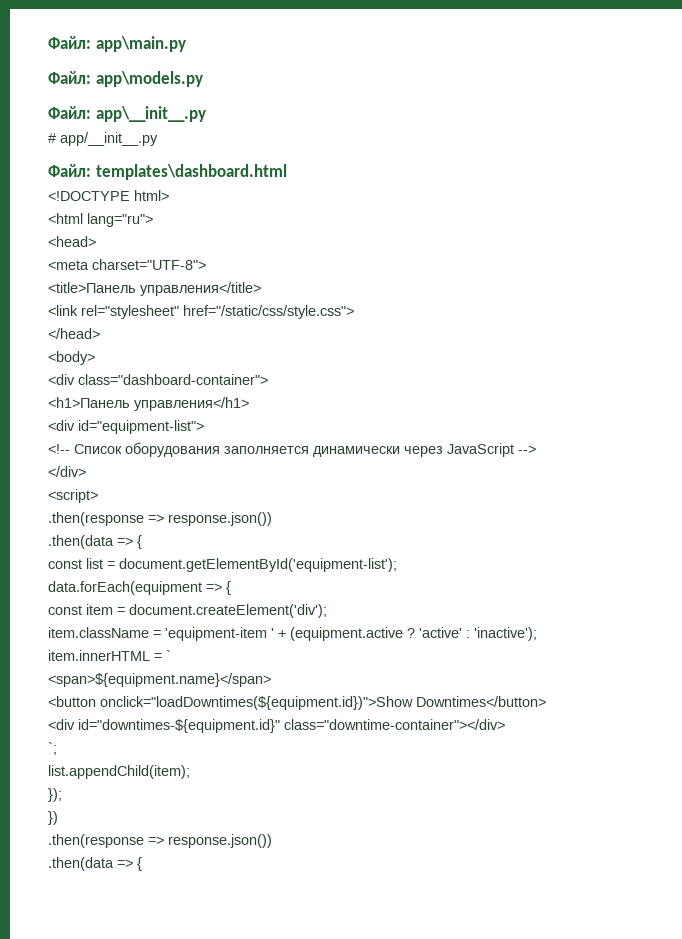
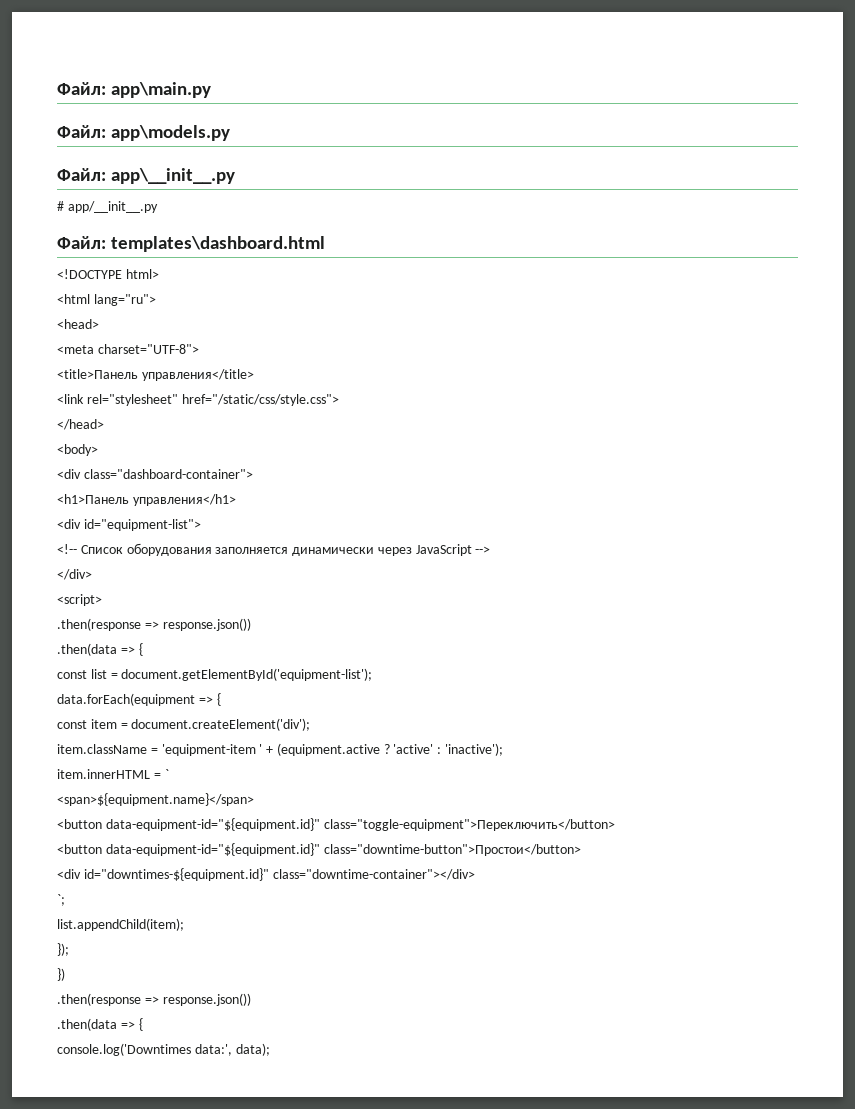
- <button onclick="loadDowntimes(${equipment.id})">Show Downtimes</button>
+ <button data-equipment-id="${equipment.id}" class="toggle-equipment">Переключить</button>
+ <button data-equipment-id="${equipment.id}" class="downtime-button">Простои</button>
+ console.log('Downtimes data:', data);

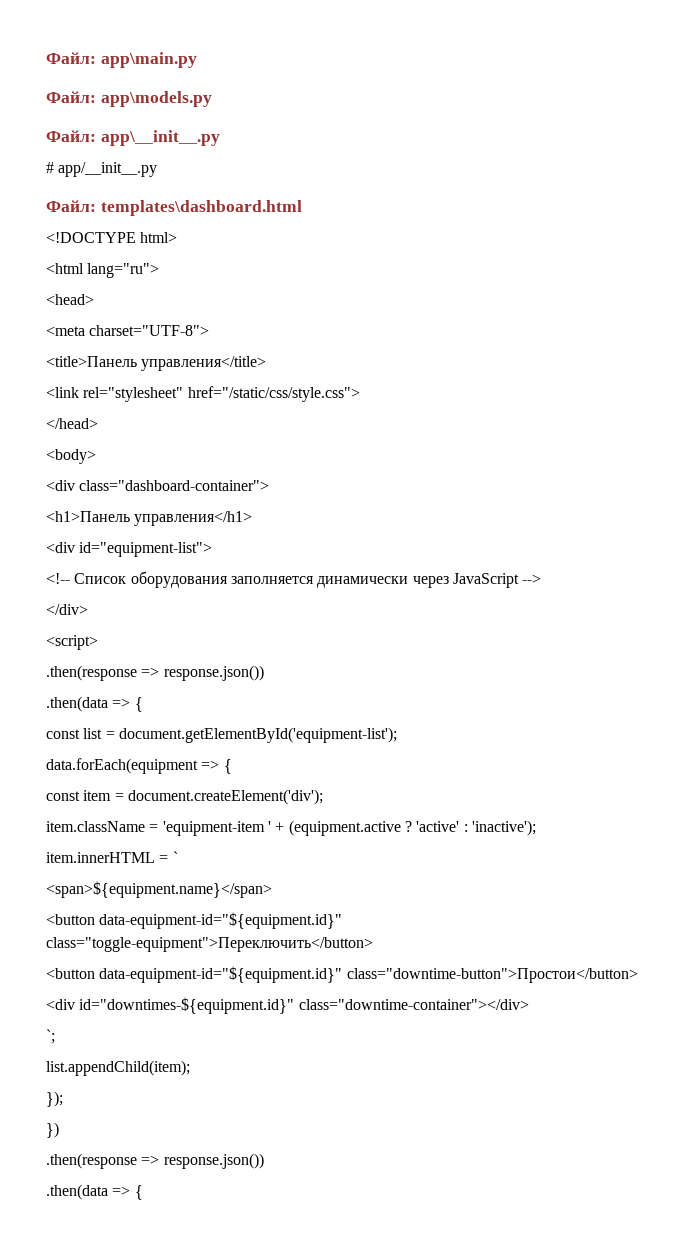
- console.log('Downtimes data:', data);

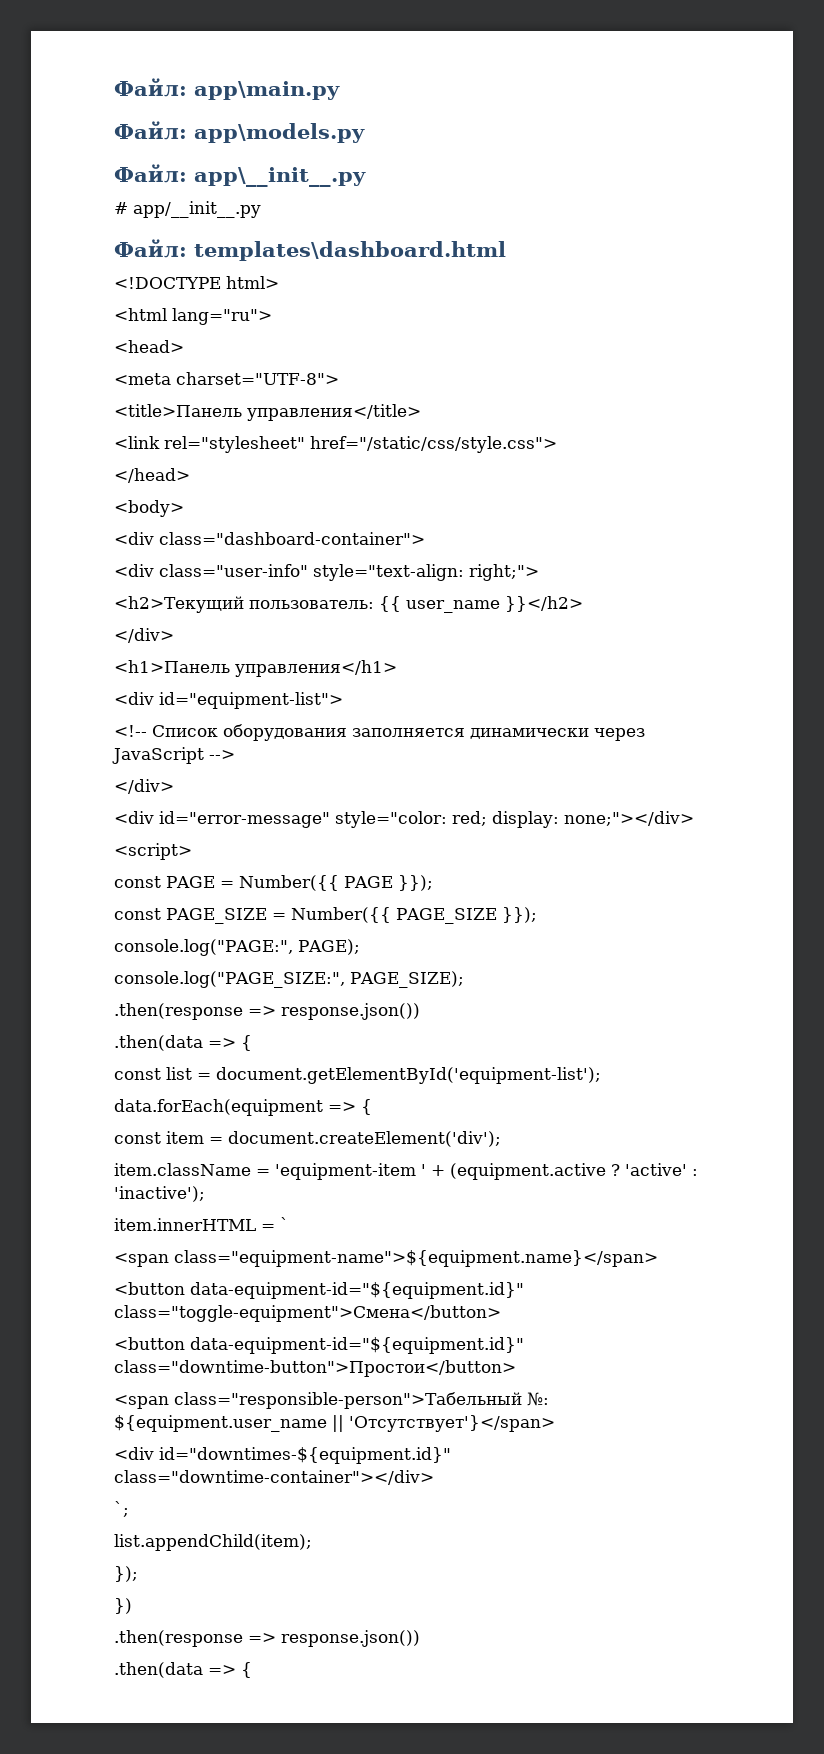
+ <div class="user-info" style="text-align: right;">
+ <h2>Текущий пользователь: {{ user_name }}</h2>
+ </div>
+ <div id="error-message" style="color: red; display: none;"></div>
  <script>
+ const PAGE = Number({{ PAGE }});
+ const PAGE_SIZE = Number({{ PAGE_SIZE }});
+ console.log("PAGE:", PAGE);
+ console.log("PAGE_SIZE:", PAGE_SIZE);
- <span>${equipment.name}</span>
- <button data-equipment-id="${equipment.id}" class="toggle-equipment">Переключить</button>
+ <span class="equipment-name">${equipment.name}</span>
+ <button data-equipment-id="${equipment.id}" class="toggle-equipment">Смена</button>
+ <span class="responsible-person">Табельный №: ${equipment.user_name || 'Отсутствует'}</span>

